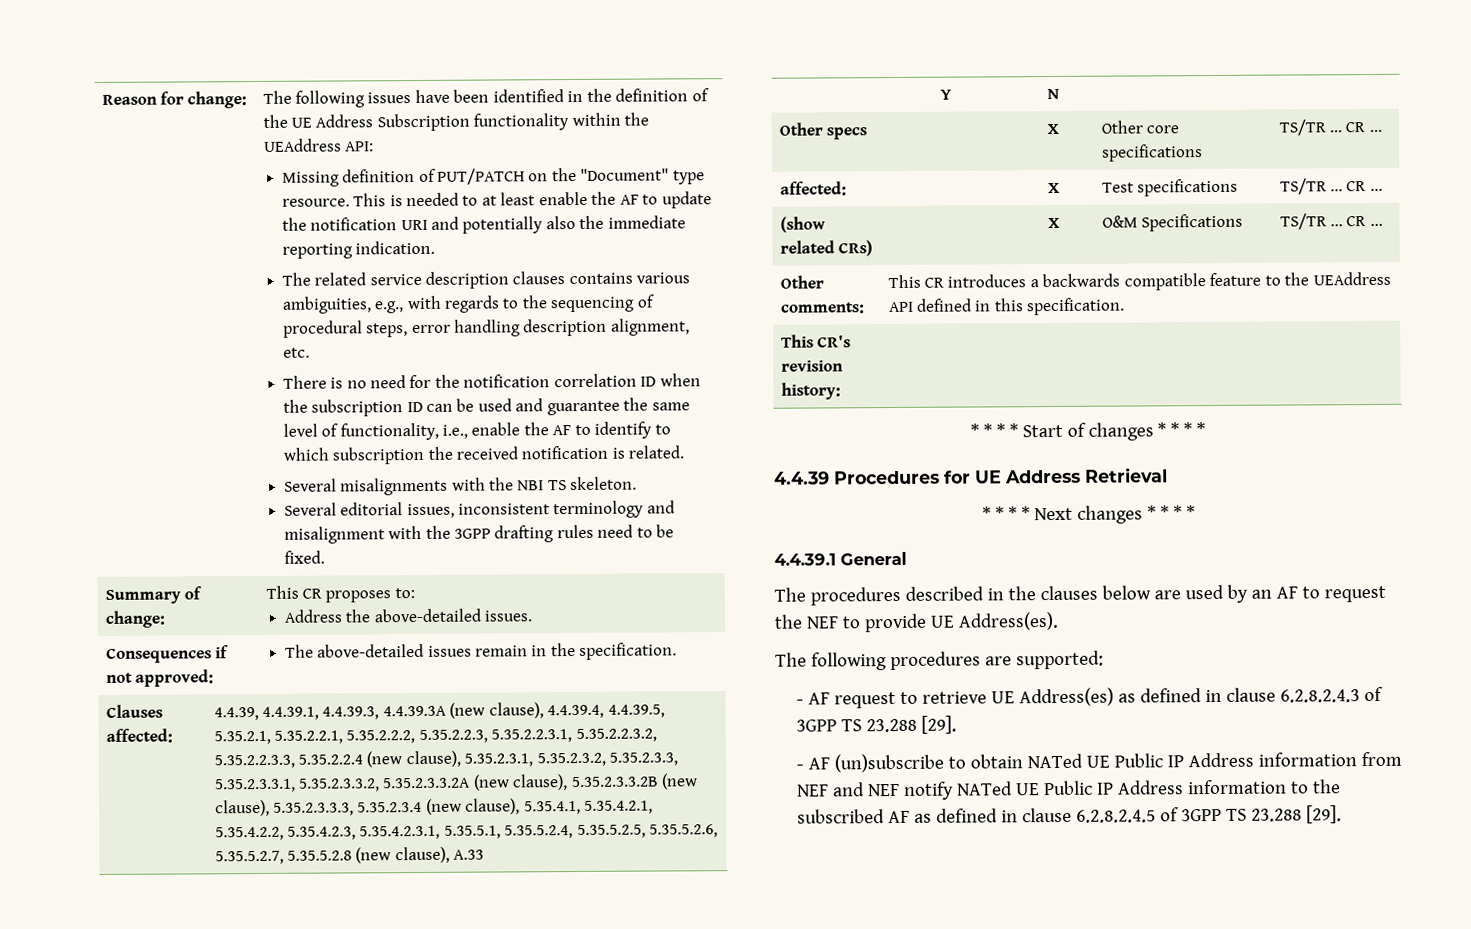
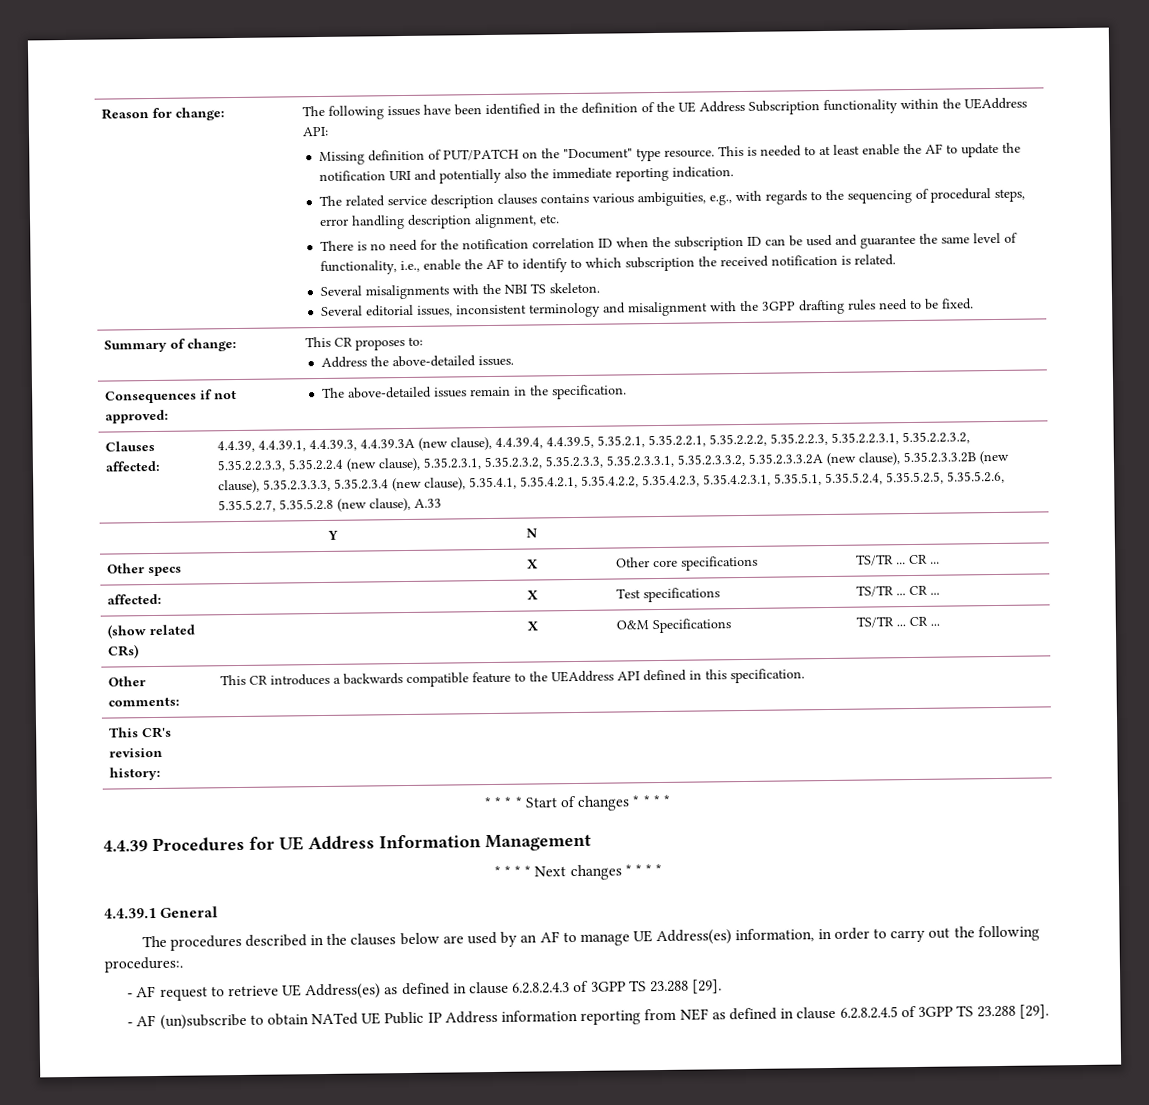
- 4.4.39 Procedures for UE Address Retrieval
+ 4.4.39 Procedures for UE Address Information Management
- The procedures described in the clauses below are used by an AF to request the NEF to provide UE Address(es).
- The following procedures are supported:
+ The procedures described in the clauses below are used by an AF to manage UE Address(es) information, in order to carry out the following procedures:.
- - AF (un)subscribe to obtain NATed UE Public IP Address information from NEF and NEF notify NATed UE Public IP Address information to the subscribed AF as defined in clause 6.2.8.2.4.5 of 3GPP TS 23.288 [29].
+ - AF (un)subscribe to obtain NATed UE Public IP Address information reporting from NEF as defined in clause 6.2.8.2.4.5 of 3GPP TS 23.288 [29].

